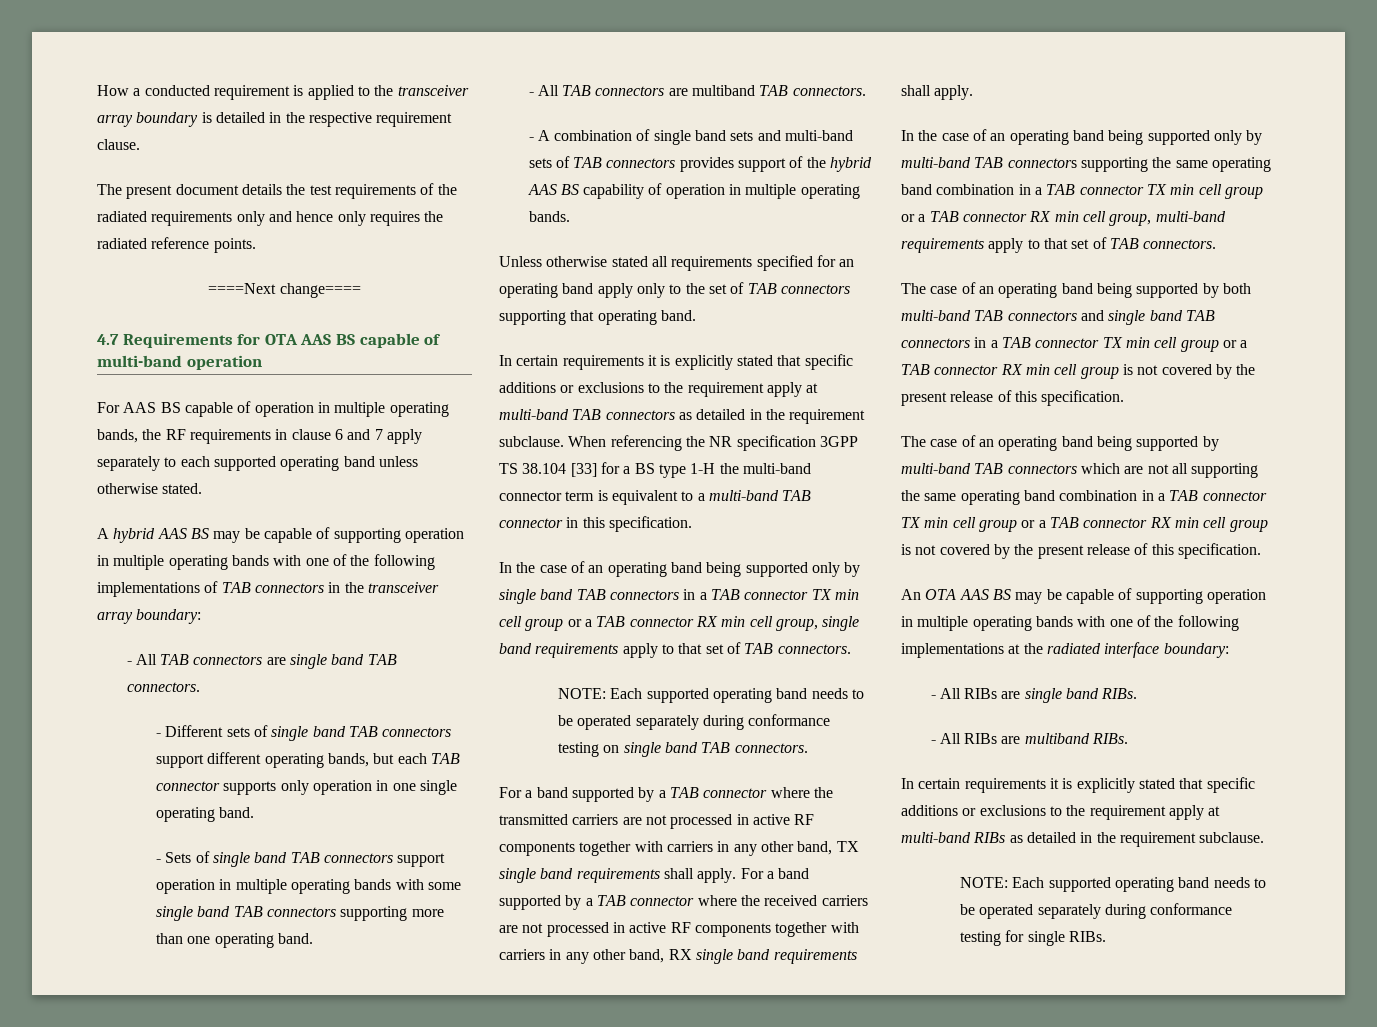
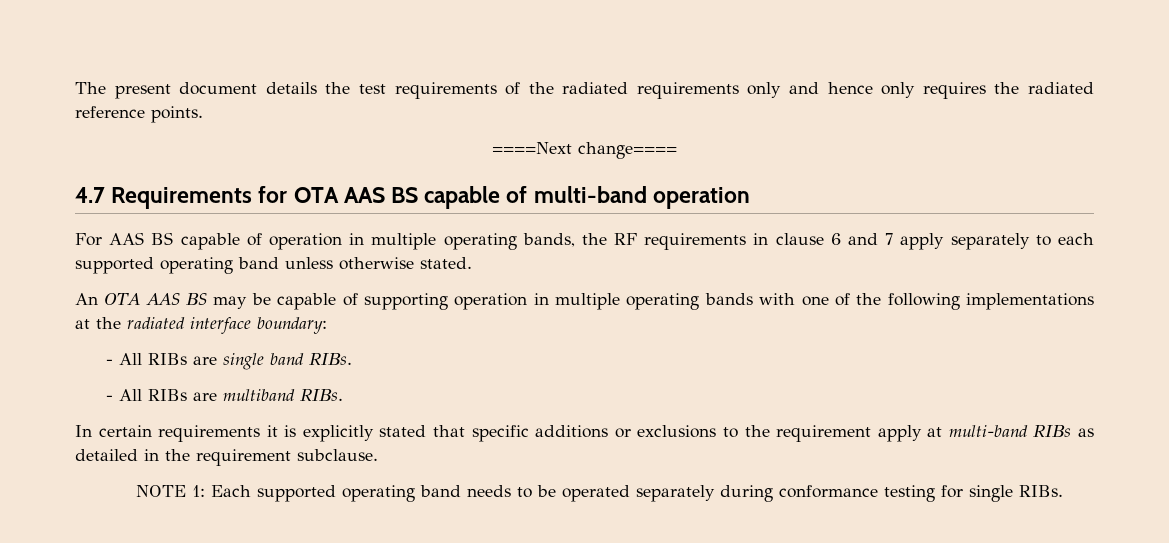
- How a conducted requirement is applied to the transceiver array boundary is detailed in the respective requirement clause.
- A hybrid AAS BS may be capable of supporting operation in multiple operating bands with one of the following implementations of TAB connectors in the transceiver array boundary:
- - All TAB connectors are single band TAB connectors.
- - Different sets of single band TAB connectors support different operating bands, but each TAB connector supports only operation in one single operating band.
- - Sets of single band TAB connectors support operation in multiple operating bands with some single band TAB connectors supporting more than one operating band.
- - All TAB connectors are multiband TAB connectors.
- - A combination of single band sets and multi-band sets of TAB connectors provides support of the hybrid AAS BS capability of operation in multiple operating bands.
- Unless otherwise stated all requirements specified for an operating band apply only to the set of TAB connectors supporting that operating band.
- In certain requirements it is explicitly stated that specific additions or exclusions to the requirement apply at multi-band TAB connectors as detailed in the requirement subclause. When referencing the NR specification 3GPP TS 38.104 [33] for a BS type 1-H the multi-band connector term is equivalent to a multi-band TAB connector in this specification.
- In the case of an operating band being supported only by single band TAB connectors in a TAB connector TX min cell group or a TAB connector RX min cell group, single band requirements apply to that set of TAB connectors.
- NOTE: Each supported operating band needs to be operated separately during conformance testing on single band TAB connectors.
- For a band supported by a TAB connector where the transmitted carriers are not processed in active RF components together with carriers in any other band, TX single band requirements shall apply. For a band supported by a TAB connector where the received carriers are not processed in active RF components together with carriers in any other band, RX single band requirements shall apply.
- In the case of an operating band being supported only by multi-band TAB connectors supporting the same operating band combination in a TAB connector TX min cell group or a TAB connector RX min cell group, multi-band requirements apply to that set of TAB connectors.
- The case of an operating band being supported by both multi-band TAB connectors and single band TAB connectors in a TAB connector TX min cell group or a TAB connector RX min cell group is not covered by the present release of this specification.
- The case of an operating band being supported by multi-band TAB connectors which are not all supporting the same operating band combination in a TAB connector TX min cell group or a TAB connector RX min cell group is not covered by the present release of this specification.
- NOTE: Each supported operating band needs to be operated separately during conformance testing for single RIBs.
+ NOTE 1: Each supported operating band needs to be operated separately during conformance testing for single RIBs.

